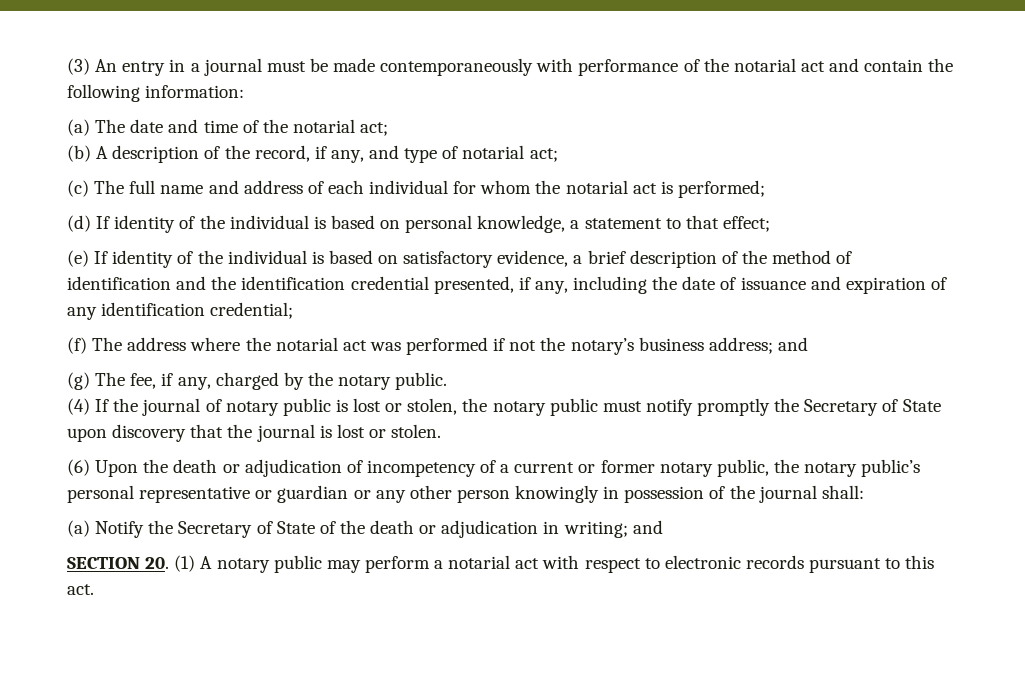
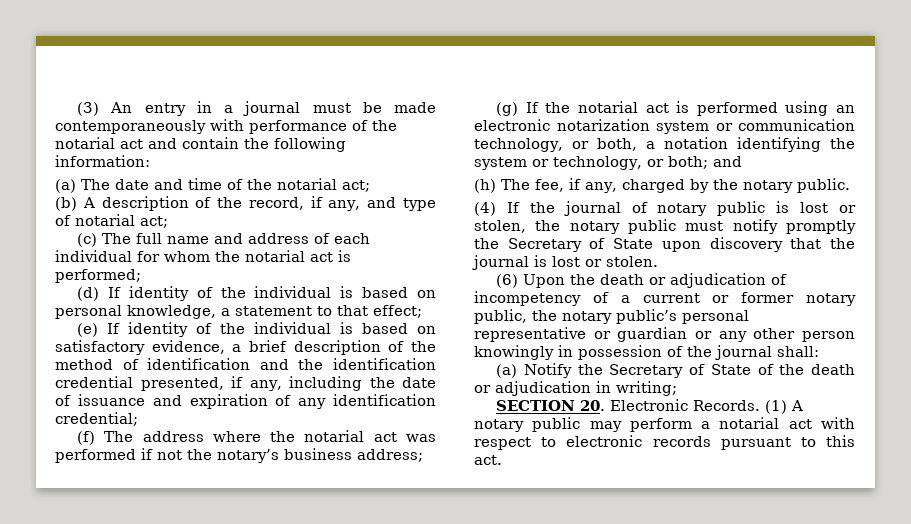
- (f) The address where the notarial act was performed if not the notary’s business address; and
- (g) The fee, if any, charged by the notary public.
+ (f) The address where the notarial act was performed if not the notary’s business address;
+ (g) If the notarial act is performed using an electronic notarization system or communication technology, or both, a notation identifying the system or technology, or both; and
+ (h) The fee, if any, charged by the notary public.
- (a) Notify the Secretary of State of the death or adjudication in writing; and
+ (a) Notify the Secretary of State of the death or adjudication in writing;
- SECTION 20. (1) A notary public may perform a notarial act with respect to electronic records pursuant to this act.
+ SECTION 20. Electronic Records. (1) A notary public may perform a notarial act with respect to electronic records pursuant to this act.

